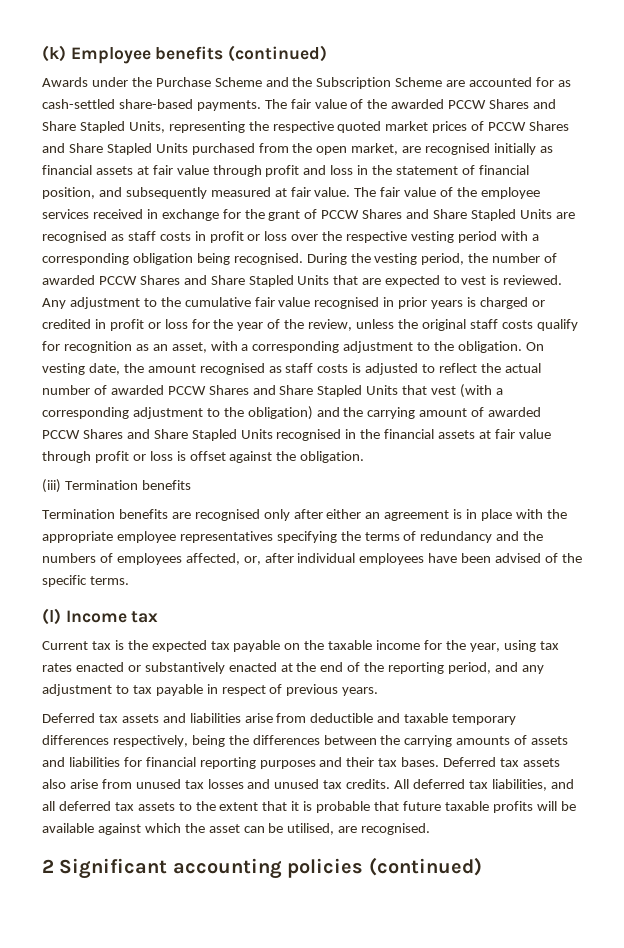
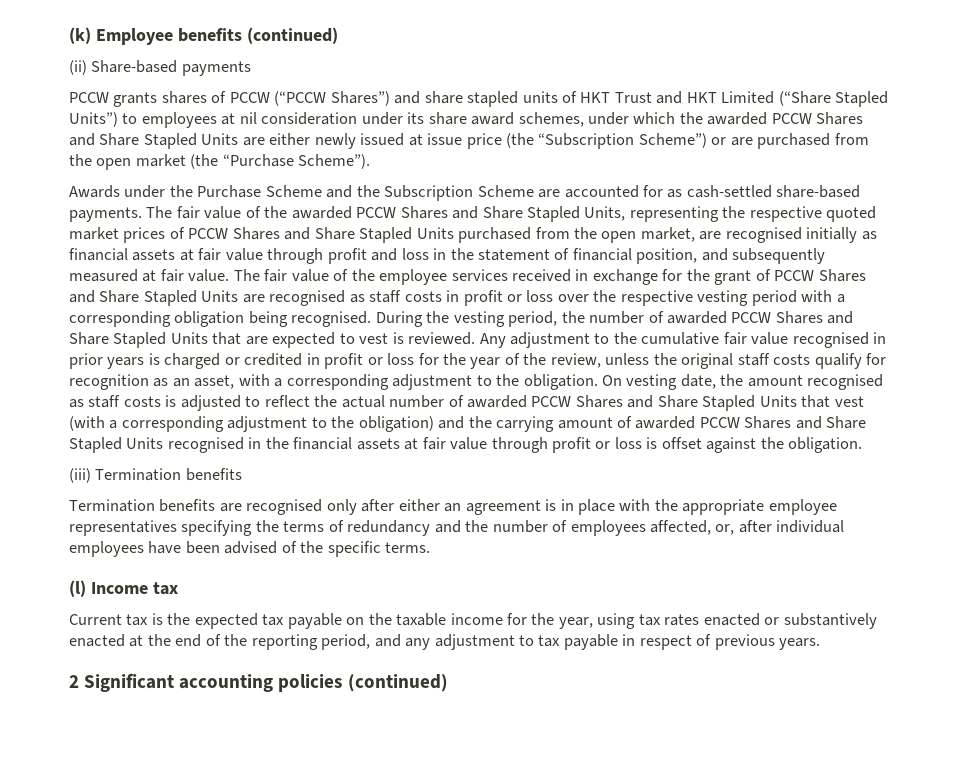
+ (ii) Share-based payments
+ PCCW grants shares of PCCW (“PCCW Shares”) and share stapled units of HKT Trust and HKT Limited (“Share Stapled Units”) to employees at nil consideration under its share award schemes, under which the awarded PCCW Shares and Share Stapled Units are either newly issued at issue price (the “Subscription Scheme”) or are purchased from the open market (the “Purchase Scheme”).
- Termination benefits are recognised only after either an agreement is in place with the appropriate employee representatives specifying the terms of redundancy and the numbers of employees affected, or, after individual employees have been advised of the specific terms.
+ Termination benefits are recognised only after either an agreement is in place with the appropriate employee representatives specifying the terms of redundancy and the number of employees affected, or, after individual employees have been advised of the specific terms.
- Deferred tax assets and liabilities arise from deductible and taxable temporary differences respectively, being the differences between the carrying amounts of assets and liabilities for financial reporting purposes and their tax bases. Deferred tax assets also arise from unused tax losses and unused tax credits. All deferred tax liabilities, and all deferred tax assets to the extent that it is probable that future taxable profits will be available against which the asset can be utilised, are recognised.

